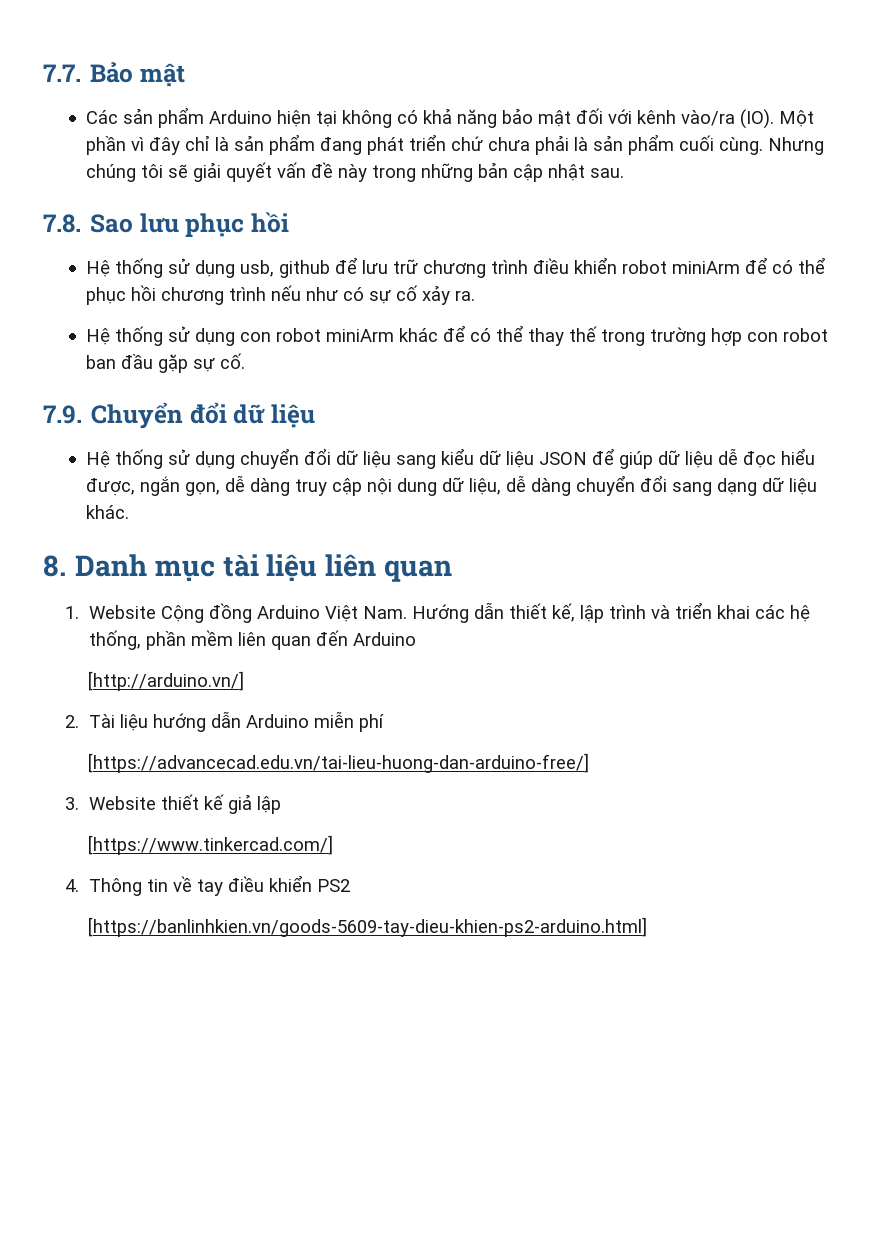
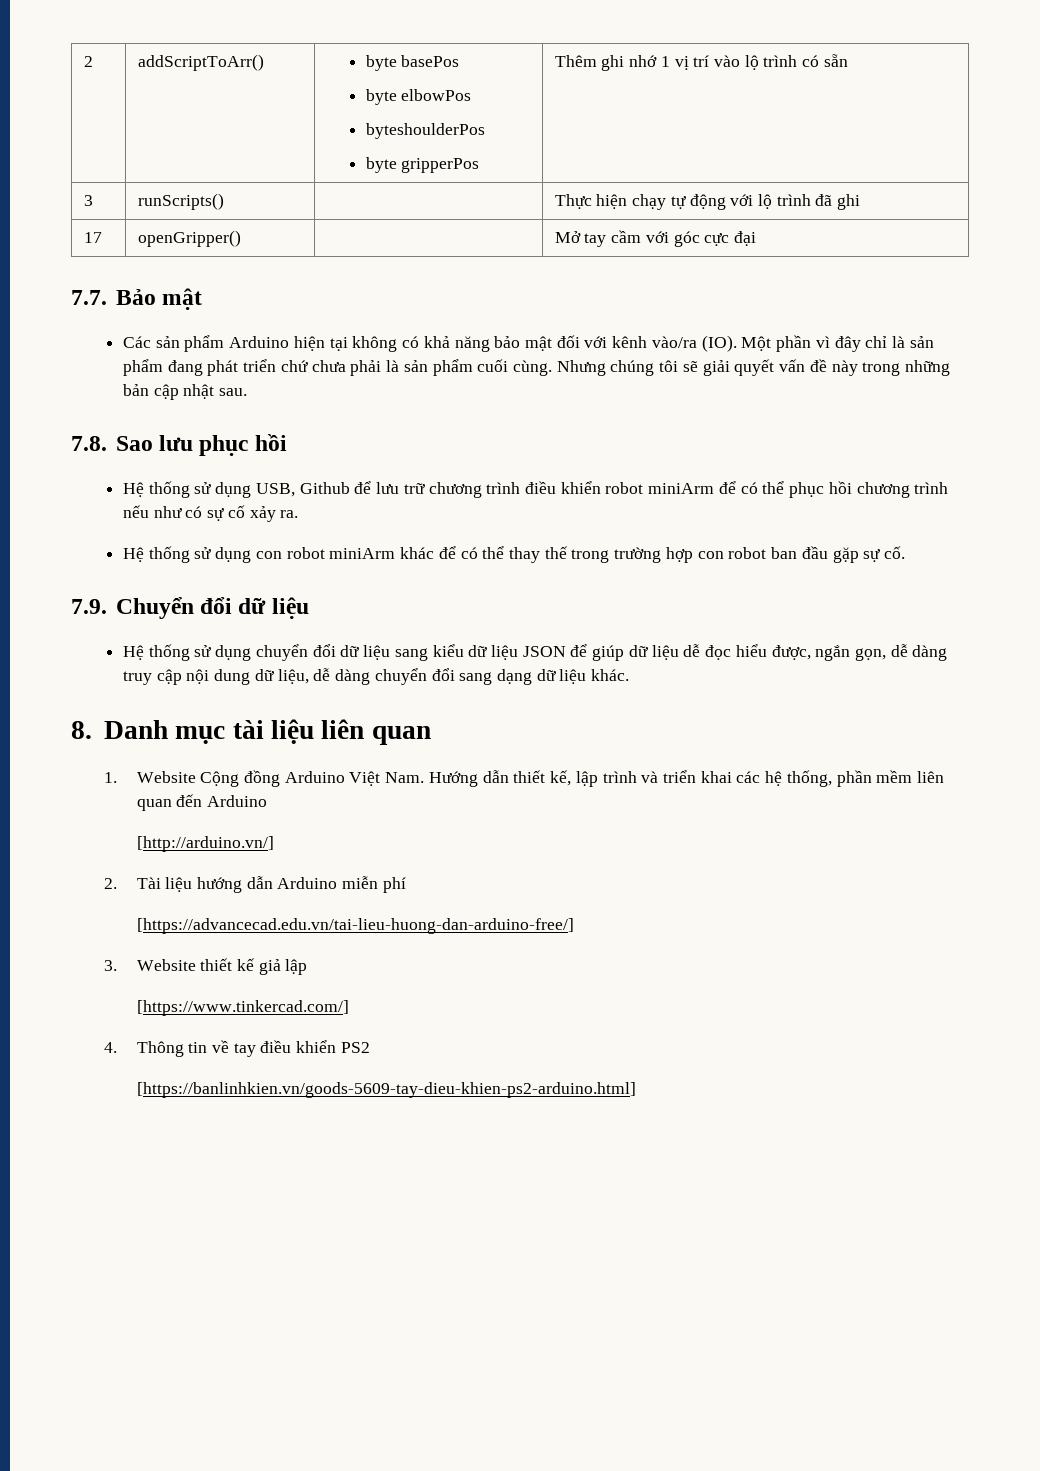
+ 2 | addScriptToArr() | byte basePos
+ byte elbowPos
+ byteshoulderPos
+ byte gripperPos | Thêm ghi nhớ 1 vị trí vào lộ trình có sẵn
+ 3 | runScripts() | | Thực hiện chạy tự động với lộ trình đã ghi
+ 17 | openGripper() | | Mở tay cầm với góc cực đại
- Hệ thống sử dụng usb, github để lưu trữ chương trình điều khiển robot miniArm để có thể phục hồi chương trình nếu như có sự cố xảy ra.
+ Hệ thống sử dụng USB, Github để lưu trữ chương trình điều khiển robot miniArm để có thể phục hồi chương trình nếu như có sự cố xảy ra.

